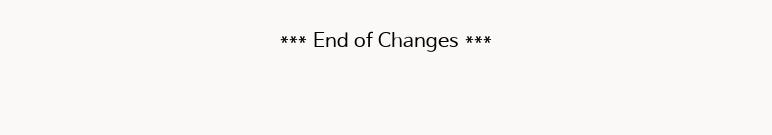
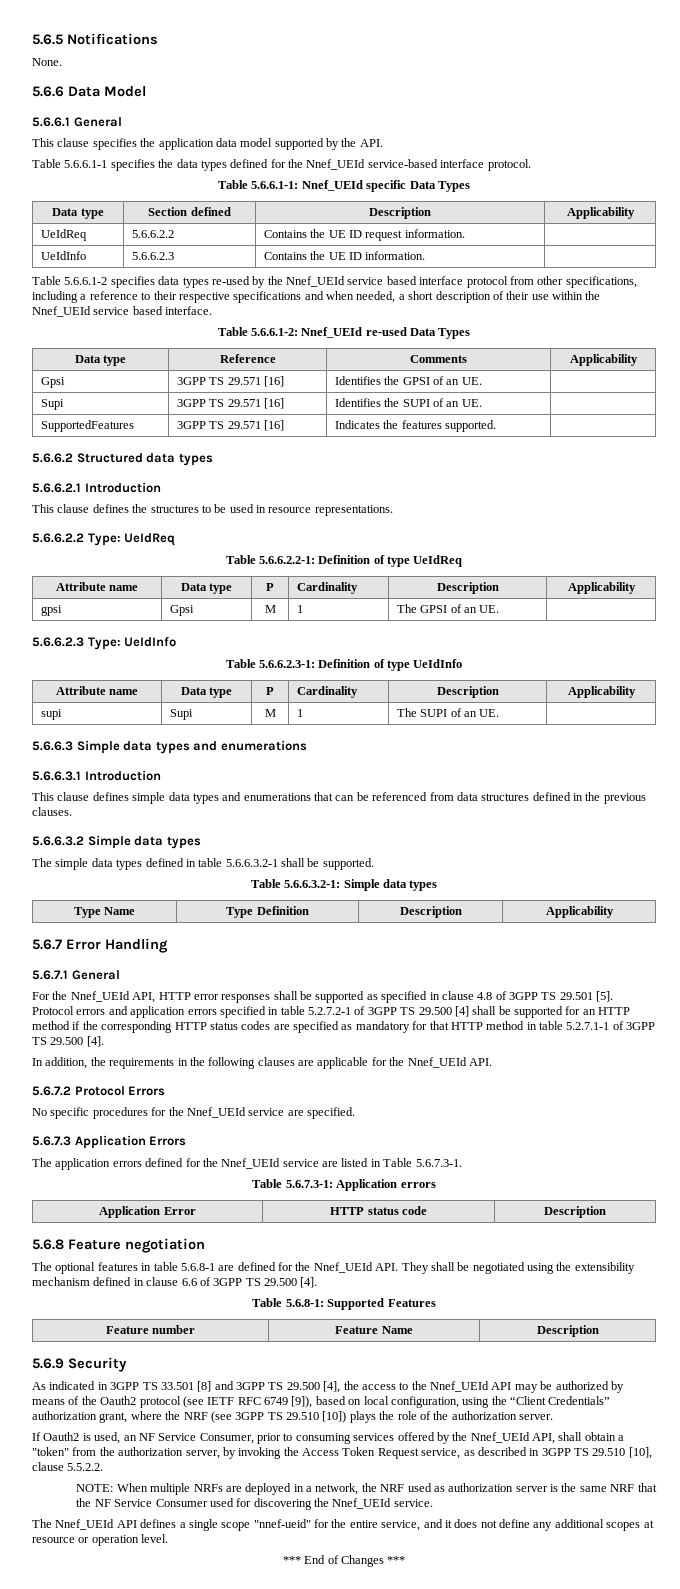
+ 5.6.5 Notifications
+ None.
+ 5.6.6 Data Model
+ 5.6.6.1 General
+ This clause specifies the application data model supported by the API.
+ Table 5.6.6.1-1 specifies the data types defined for the Nnef_UEId service-based interface protocol.
+ Table 5.6.6.1-1: Nnef_UEId specific Data Types
+ Data type | Section defined | Description | Applicability
+ UeIdReq | 5.6.6.2.2 | Contains the UE ID request information. |
+ UeIdInfo | 5.6.6.2.3 | Contains the UE ID information. |
+ Table 5.6.6.1-2 specifies data types re-used by the Nnef_UEId service based interface protocol from other specifications, including a reference to their respective specifications and when needed, a short description of their use within the Nnef_UEId service based interface.
+ Table 5.6.6.1-2: Nnef_UEId re-used Data Types
+ Data type | Reference | Comments | Applicability
+ Gpsi | 3GPP TS 29.571 [16] | Identifies the GPSI of an UE. |
+ Supi | 3GPP TS 29.571 [16] | Identifies the SUPI of an UE. |
+ SupportedFeatures | 3GPP TS 29.571 [16] | Indicates the features supported. |
+ 5.6.6.2 Structured data types
+ 5.6.6.2.1 Introduction
+ This clause defines the structures to be used in resource representations.
+ 5.6.6.2.2 Type: UeIdReq
+ Table 5.6.6.2.2-1: Definition of type UeIdReq
+ Attribute name | Data type | P | Cardinality | Description | Applicability
+ gpsi | Gpsi | M | 1 | The GPSI of an UE. |
+ 5.6.6.2.3 Type: UeIdInfo
+ Table 5.6.6.2.3-1: Definition of type UeIdInfo
+ Attribute name | Data type | P | Cardinality | Description | Applicability
+ supi | Supi | M | 1 | The SUPI of an UE. |
+ 5.6.6.3 Simple data types and enumerations
+ 5.6.6.3.1 Introduction
+ This clause defines simple data types and enumerations that can be referenced from data structures defined in the previous clauses.
+ 5.6.6.3.2 Simple data types
+ The simple data types defined in table 5.6.6.3.2-1 shall be supported.
+ Table 5.6.6.3.2-1: Simple data types
+ Type Name | Type Definition | Description | Applicability
+ 5.6.7 Error Handling
+ 5.6.7.1 General
+ For the Nnef_UEId API, HTTP error responses shall be supported as specified in clause 4.8 of 3GPP TS 29.501 [5]. Protocol errors and application errors specified in table 5.2.7.2-1 of 3GPP TS 29.500 [4] shall be supported for an HTTP method if the corresponding HTTP status codes are specified as mandatory for that HTTP method in table 5.2.7.1-1 of 3GPP TS 29.500 [4].
+ In addition, the requirements in the following clauses are applicable for the Nnef_UEId API.
+ 5.6.7.2 Protocol Errors
+ No specific procedures for the Nnef_UEId service are specified.
+ 5.6.7.3 Application Errors
+ The application errors defined for the Nnef_UEId service are listed in Table 5.6.7.3-1.
+ Table 5.6.7.3-1: Application errors
+ Application Error | HTTP status code | Description
+ 5.6.8 Feature negotiation
+ The optional features in table 5.6.8-1 are defined for the Nnef_UEId API. They shall be negotiated using the extensibility mechanism defined in clause 6.6 of 3GPP TS 29.500 [4].
+ Table 5.6.8-1: Supported Features
+ Feature number | Feature Name | Description
+ 5.6.9 Security
+ As indicated in 3GPP TS 33.501 [8] and 3GPP TS 29.500 [4], the access to the Nnef_UEId API may be authorized by means of the Oauth2 protocol (see IETF RFC 6749 [9]), based on local configuration, using the “Client Credentials” authorization grant, where the NRF (see 3GPP TS 29.510 [10]) plays the role of the authorization server.
+ If Oauth2 is used, an NF Service Consumer, prior to consuming services offered by the Nnef_UEId API, shall obtain a "token" from the authorization server, by invoking the Access Token Request service, as described in 3GPP TS 29.510 [10], clause 5.5.2.2.
+ NOTE: When multiple NRFs are deployed in a network, the NRF used as authorization server is the same NRF that the NF Service Consumer used for discovering the Nnef_UEId service.
+ The Nnef_UEId API defines a single scope "nnef-ueid" for the entire service, and it does not define any additional scopes at resource or operation level.

